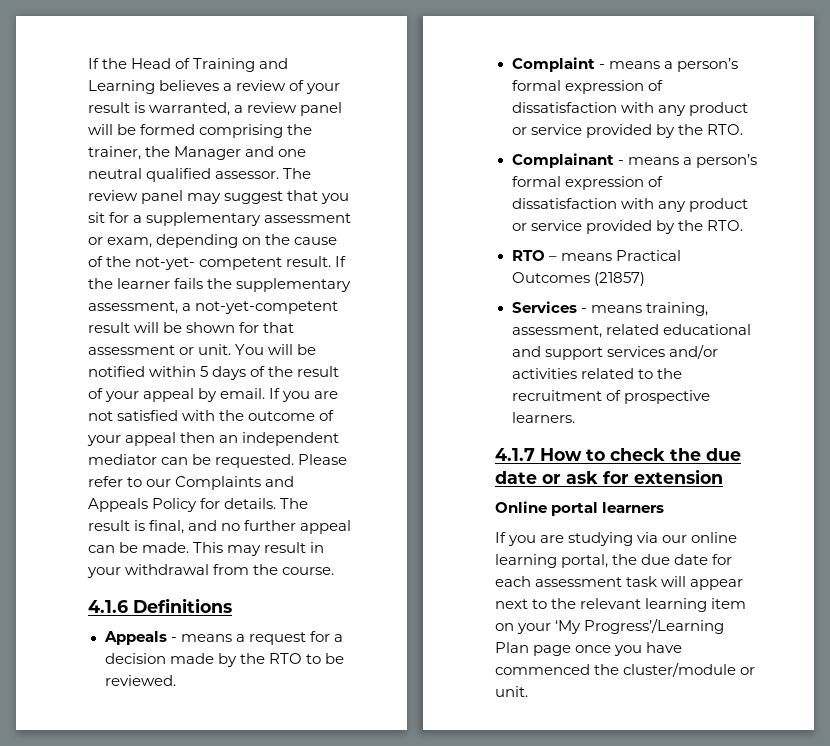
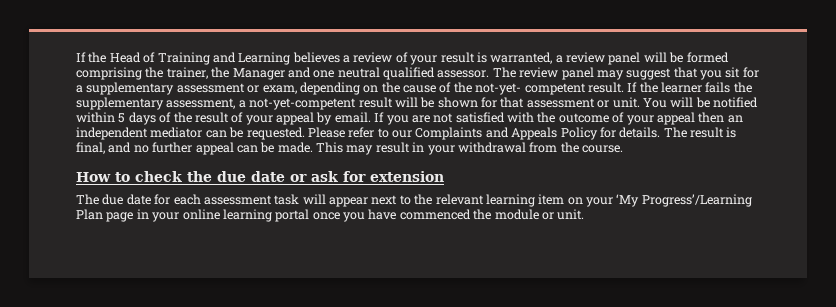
- 4.1.6 Definitions
- Appeals - means a request for a decision made by the RTO to be reviewed.
- Complaint - means a person’s formal expression of dissatisfaction with any product or service provided by the RTO.
- Complainant - means a person’s formal expression of dissatisfaction with any product or service provided by the RTO.
- RTO – means Practical Outcomes (21857)
- Services - means training, assessment, related educational and support services and/or activities related to the recruitment of prospective learners.
- 4.1.7 How to check the due date or ask for extension
+ How to check the due date or ask for extension
- Online portal learners
- If you are studying via our online learning portal, the due date for each assessment task will appear next to the relevant learning item on your ‘My Progress’/Learning Plan page once you have commenced the cluster/module or unit.
+ The due date for each assessment task will appear next to the relevant learning item on your ‘My Progress’/Learning Plan page in your online learning portal once you have commenced the module or unit.

